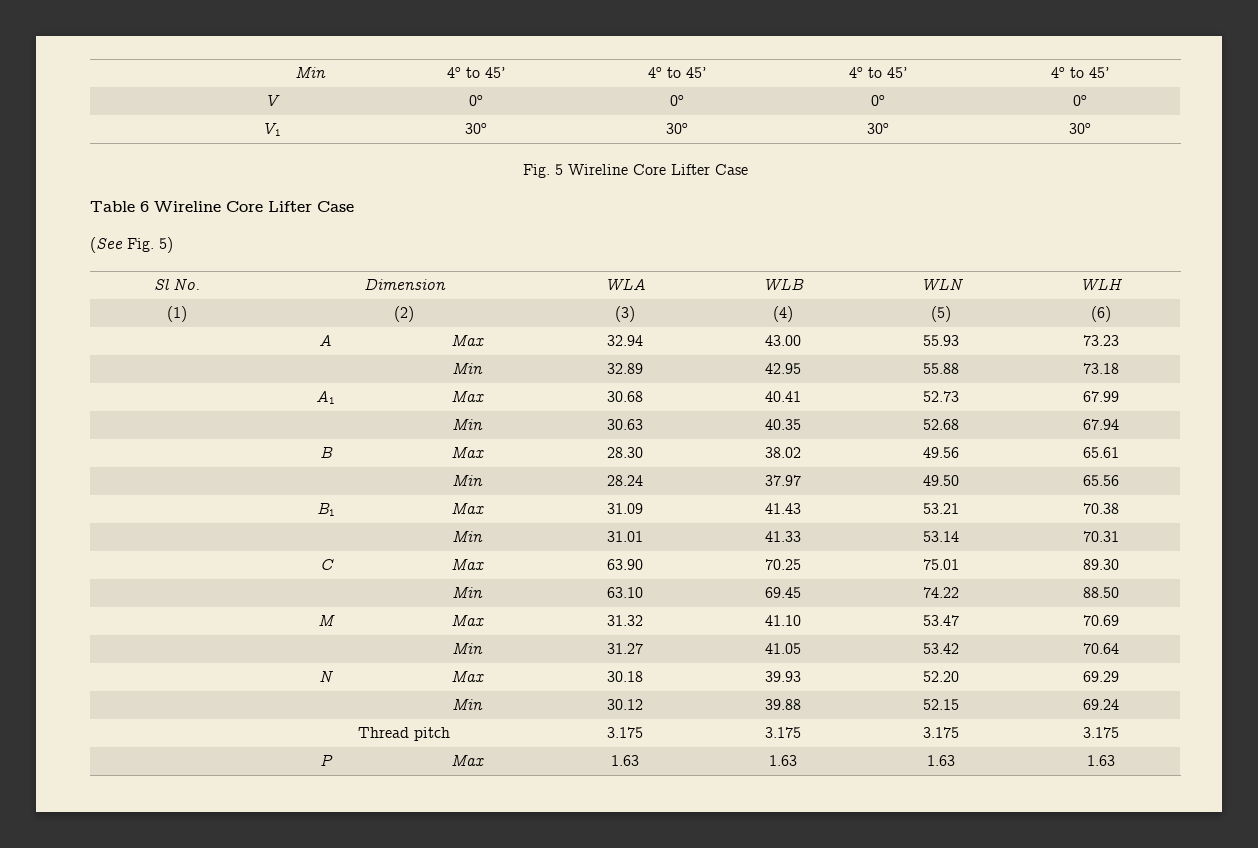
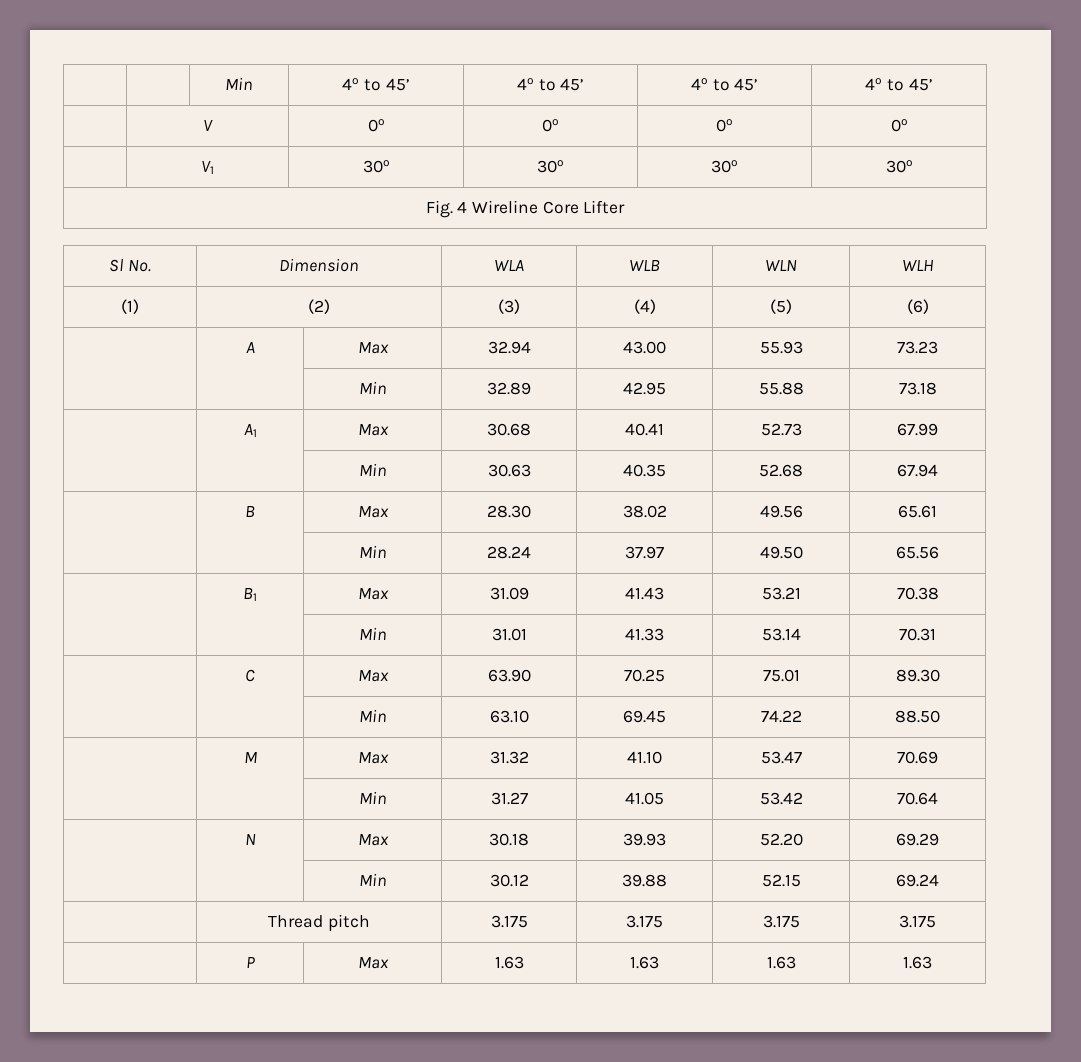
- Fig. 5 Wireline Core Lifter Case
- Table 6 Wireline Core Lifter Case
- (See Fig. 5)
+ Fig. 4 Wireline Core Lifter

